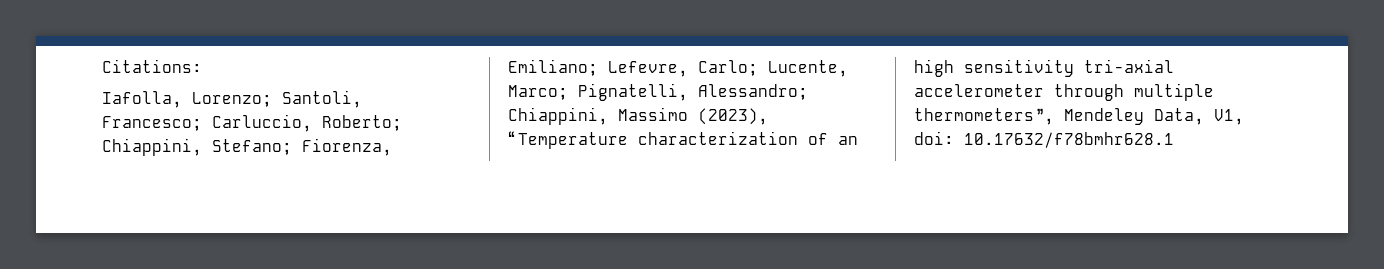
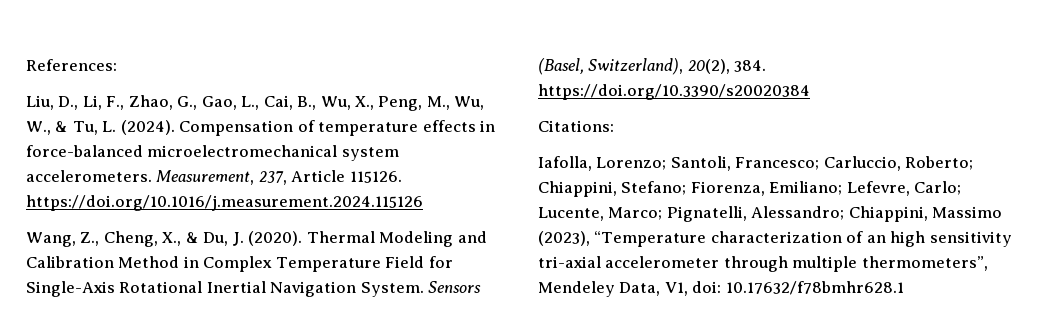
+ References:
+ Liu, D., Li, F., Zhao, G., Gao, L., Cai, B., Wu, X., Peng, M., Wu, W., & Tu, L. (2024). Compensation of temperature effects in force-balanced microelectromechanical system accelerometers. Measurement, 237, Article 115126. https://doi.org/10.1016/j.measurement.2024.115126
+ Wang, Z., Cheng, X., & Du, J. (2020). Thermal Modeling and Calibration Method in Complex Temperature Field for Single-Axis Rotational Inertial Navigation System. Sensors (Basel, Switzerland), 20(2), 384. https://doi.org/10.3390/s20020384

